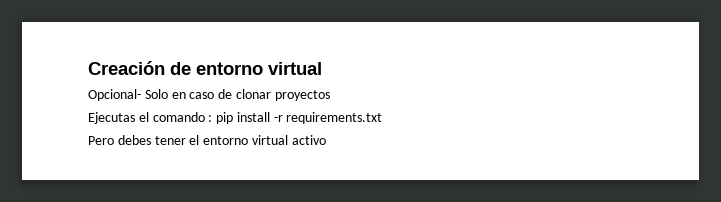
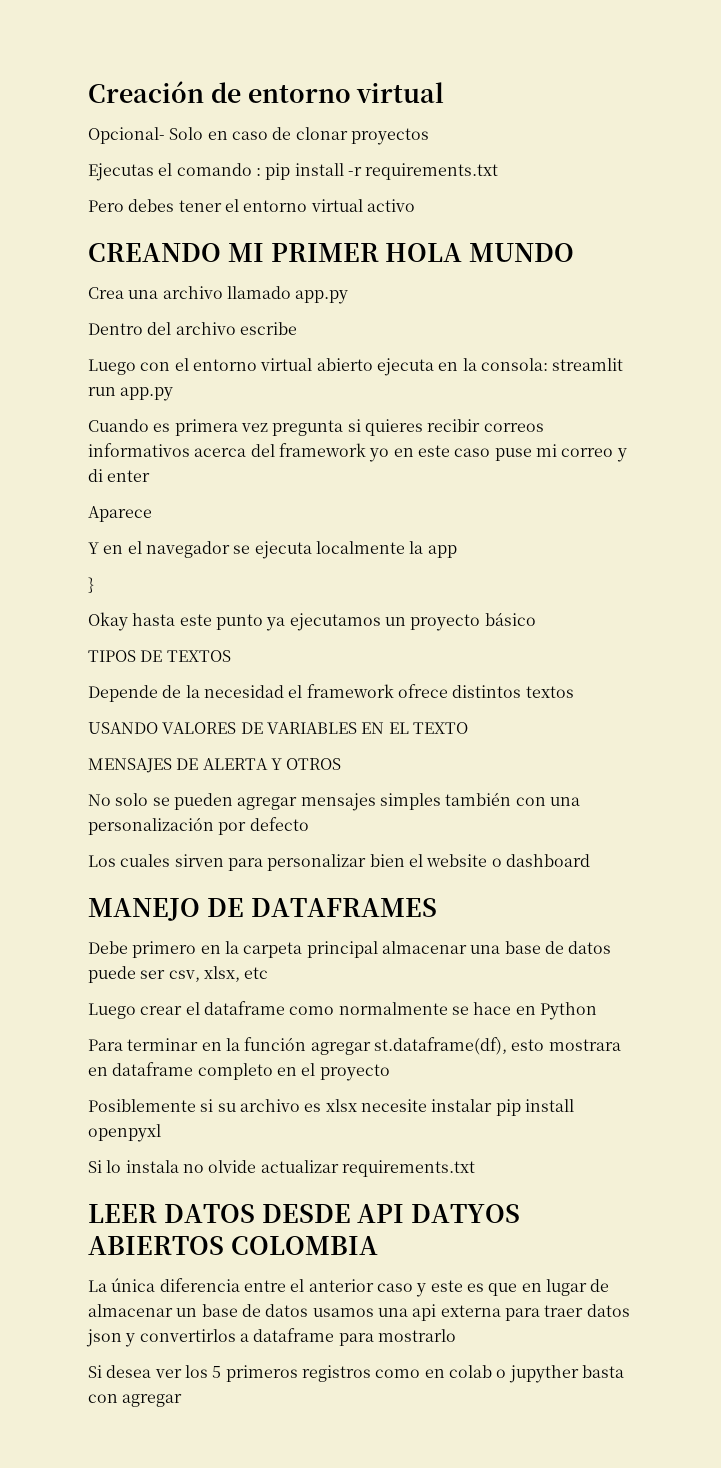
+ CREANDO MI PRIMER HOLA MUNDO
+ Crea una archivo llamado app.py
+ Dentro del archivo escribe
+ Luego con el entorno virtual abierto ejecuta en la consola: streamlit run app.py
+ Cuando es primera vez pregunta si quieres recibir correos informativos acerca del framework yo en este caso puse mi correo y di enter
+ Aparece
+ Y en el navegador se ejecuta localmente la app
+ }
+ Okay hasta este punto ya ejecutamos un proyecto básico
+ TIPOS DE TEXTOS
+ Depende de la necesidad el framework ofrece distintos textos
+ USANDO VALORES DE VARIABLES EN EL TEXTO
+ MENSAJES DE ALERTA Y OTROS
+ No solo se pueden agregar mensajes simples también con una personalización por defecto
+ Los cuales sirven para personalizar bien el website o dashboard
+ MANEJO DE DATAFRAMES
+ Debe primero en la carpeta principal almacenar una base de datos puede ser csv, xlsx, etc
+ Luego crear el dataframe como normalmente se hace en Python
+ Para terminar en la función agregar st.dataframe(df), esto mostrara en dataframe completo en el proyecto
+ Posiblemente si su archivo es xlsx necesite instalar pip install openpyxl
+ Si lo instala no olvide actualizar requirements.txt
+ LEER DATOS DESDE API DATYOS ABIERTOS COLOMBIA
+ La única diferencia entre el anterior caso y este es que en lugar de almacenar un base de datos usamos una api externa para traer datos json y convertirlos a dataframe para mostrarlo
+ Si desea ver los 5 primeros registros como en colab o jupyther basta con agregar

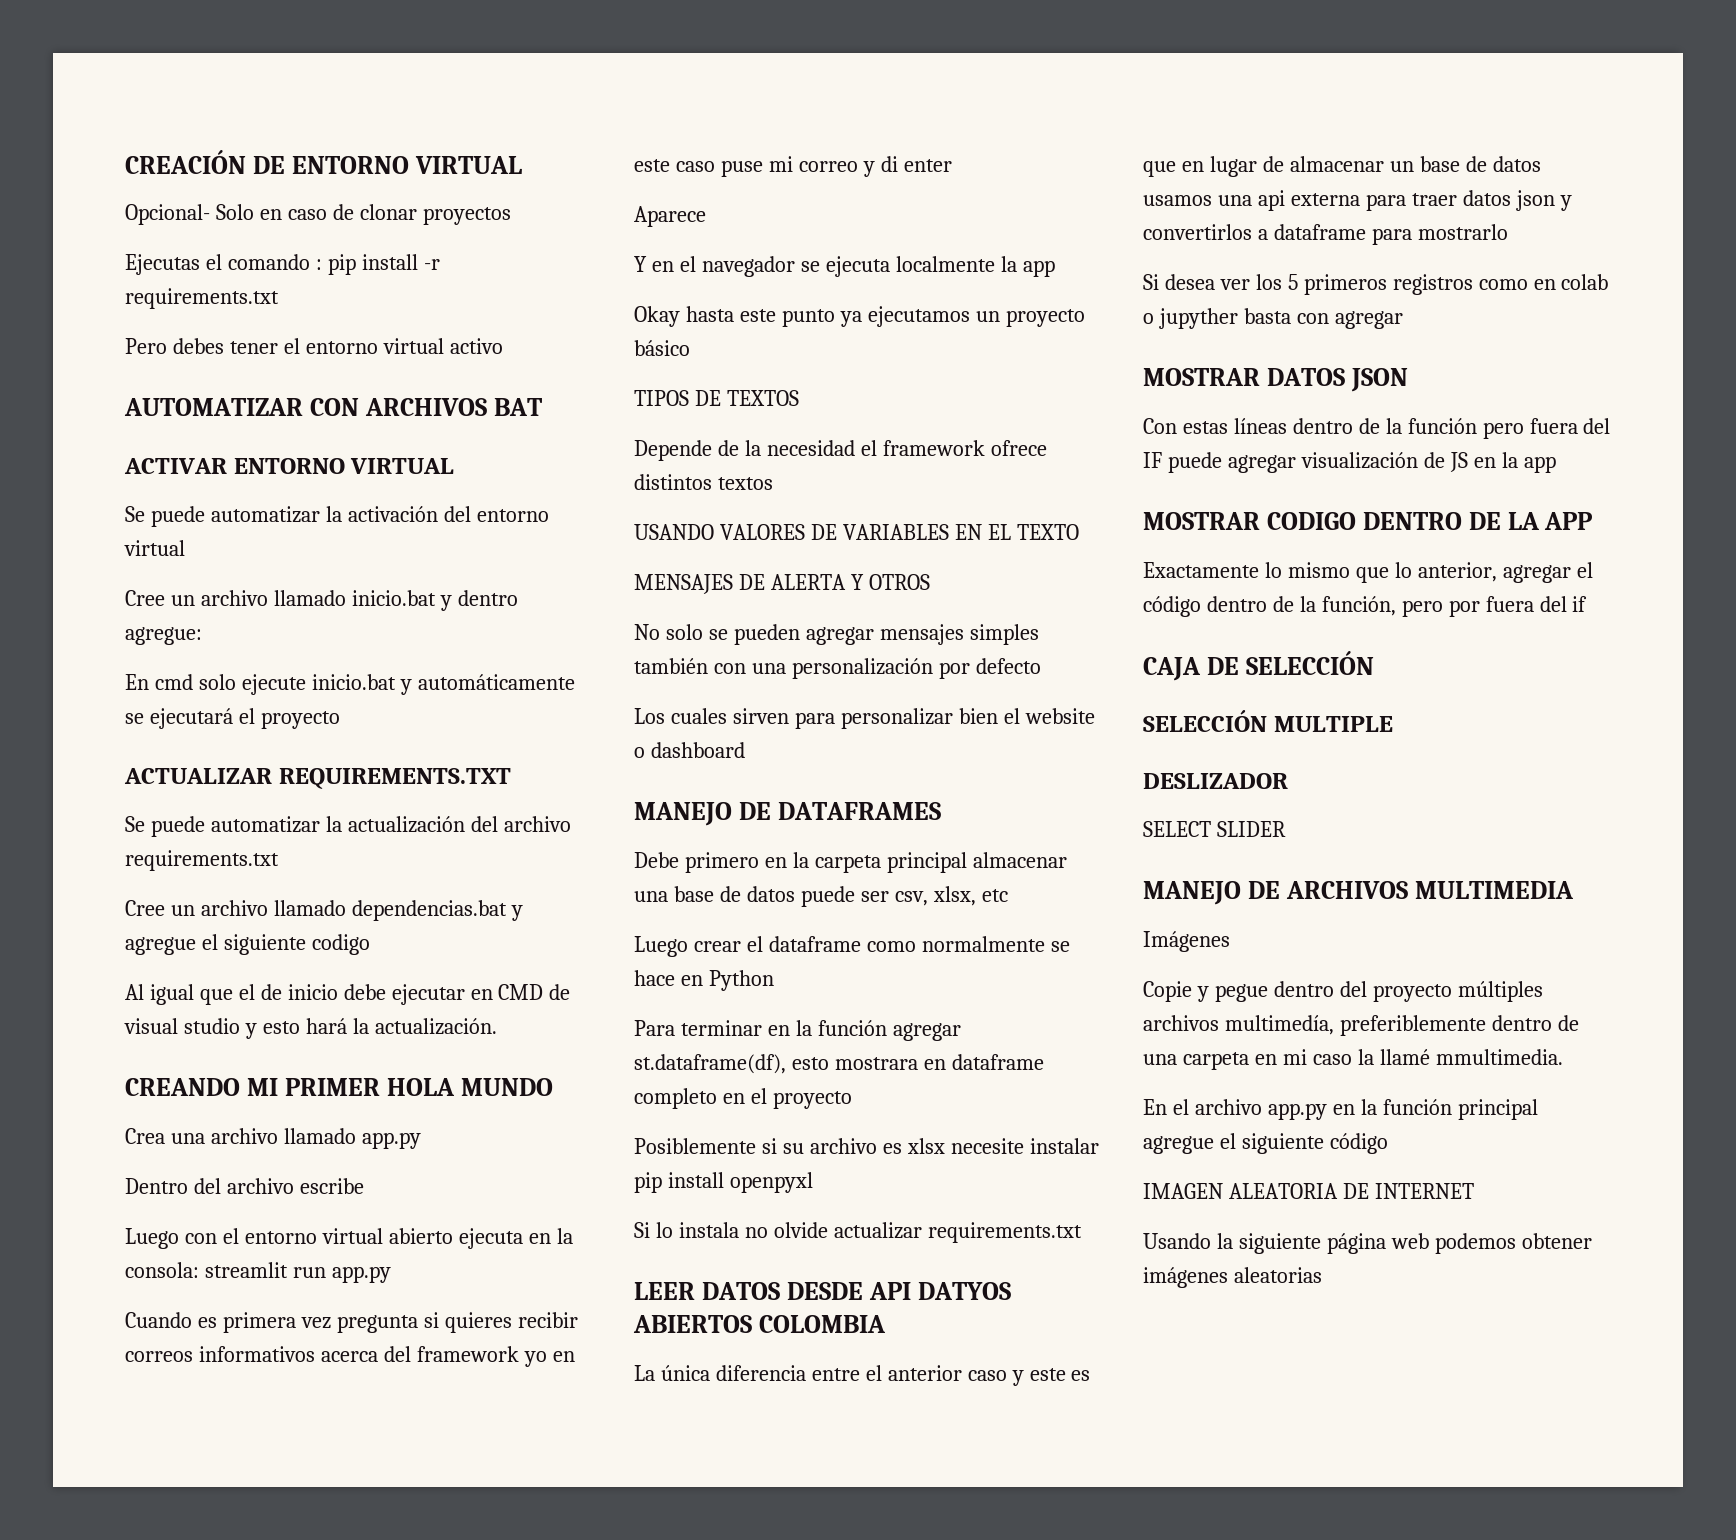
- Creación de entorno virtual
+ CREACIÓN DE ENTORNO VIRTUAL
+ AUTOMATIZAR CON ARCHIVOS BAT
+ ACTIVAR ENTORNO VIRTUAL
+ Se puede automatizar la activación del entorno virtual
+ Cree un archivo llamado inicio.bat y dentro agregue:
+ En cmd solo ejecute inicio.bat y automáticamente se ejecutará el proyecto
+ ACTUALIZAR REQUIREMENTS.TXT
+ Se puede automatizar la actualización del archivo requirements.txt
+ Cree un archivo llamado dependencias.bat y agregue el siguiente codigo
+ Al igual que el de inicio debe ejecutar en CMD de visual studio y esto hará la actualización.
- }
+ MOSTRAR DATOS JSON
+ Con estas líneas dentro de la función pero fuera del IF puede agregar visualización de JS en la app
+ MOSTRAR CODIGO DENTRO DE LA APP
+ Exactamente lo mismo que lo anterior, agregar el código dentro de la función, pero por fuera del if
+ CAJA DE SELECCIÓN
+ SELECCIÓN MULTIPLE
+ DESLIZADOR
+ SELECT SLIDER
+ MANEJO DE ARCHIVOS MULTIMEDIA
+ Imágenes
+ Copie y pegue dentro del proyecto múltiples archivos multimedía, preferiblemente dentro de una carpeta en mi caso la llamé mmultimedia.
+ En el archivo app.py en la función principal agregue el siguiente código
+ IMAGEN ALEATORIA DE INTERNET
+ Usando la siguiente página web podemos obtener imágenes aleatorias

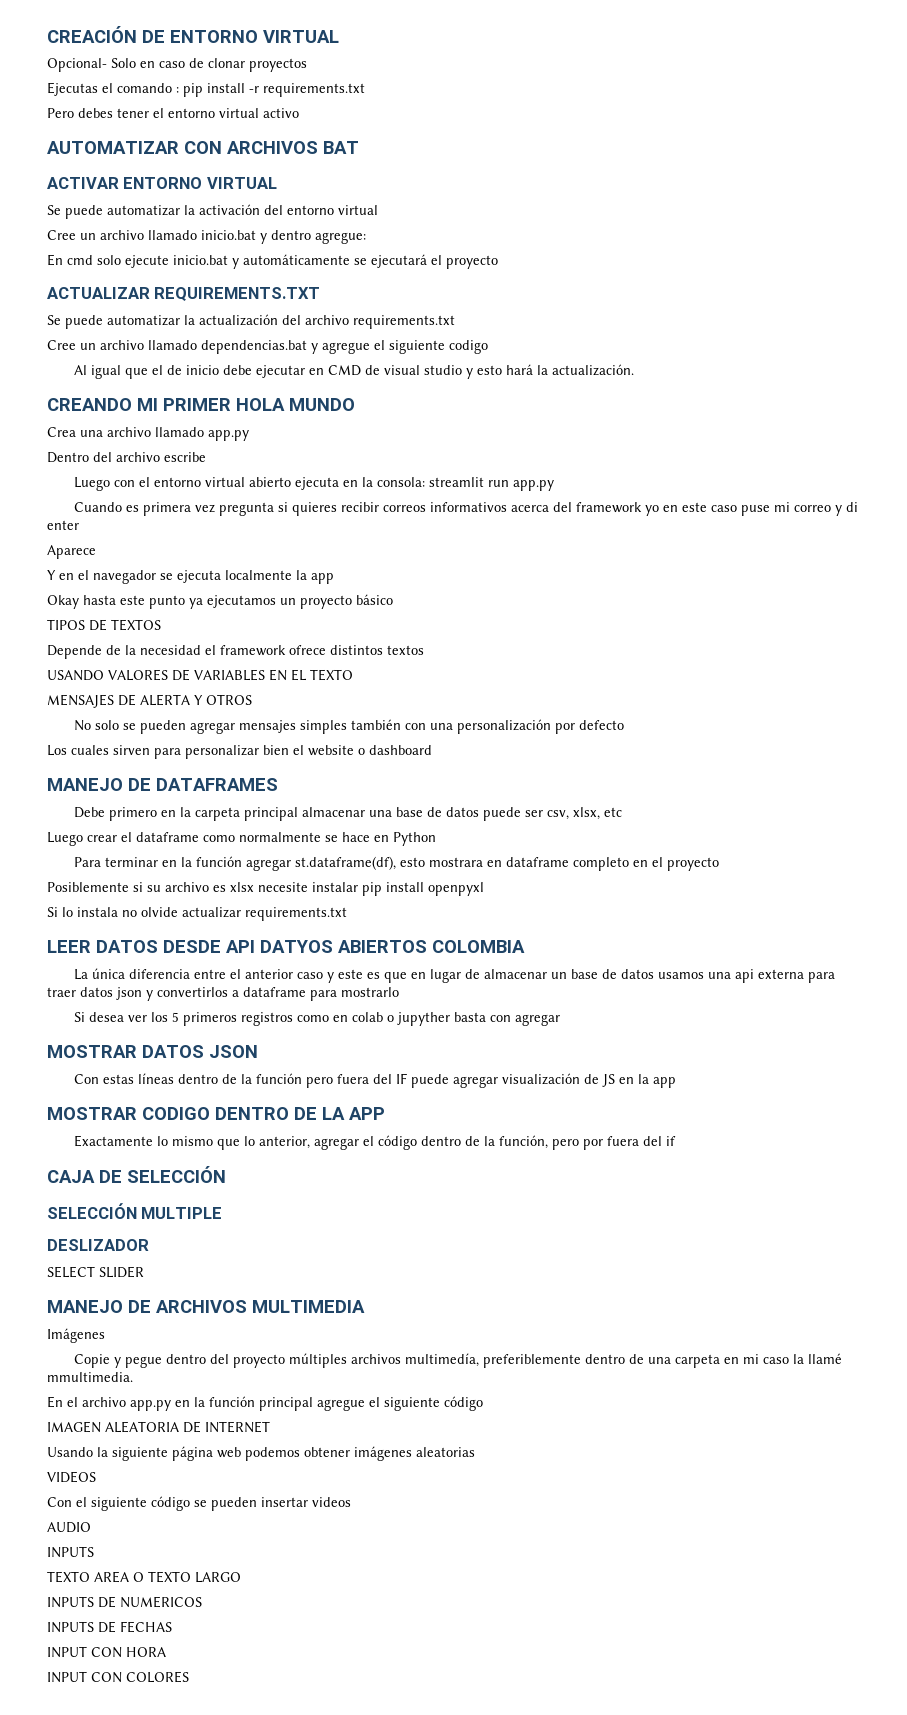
+ VIDEOS
+ Con el siguiente código se pueden insertar videos
+ AUDIO
+ INPUTS
+ TEXTO AREA O TEXTO LARGO
+ INPUTS DE NUMERICOS
+ INPUTS DE FECHAS
+ INPUT CON HORA
+ INPUT CON COLORES

